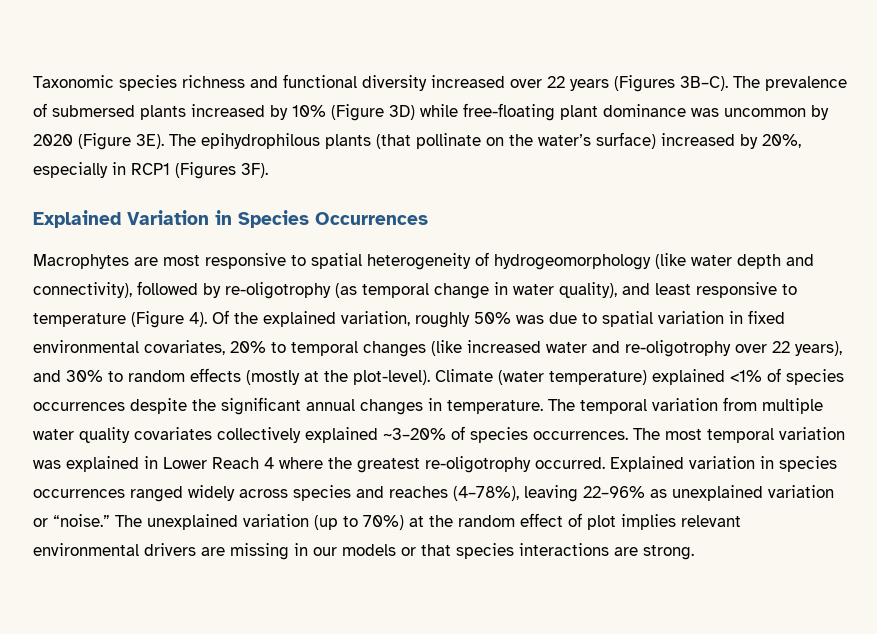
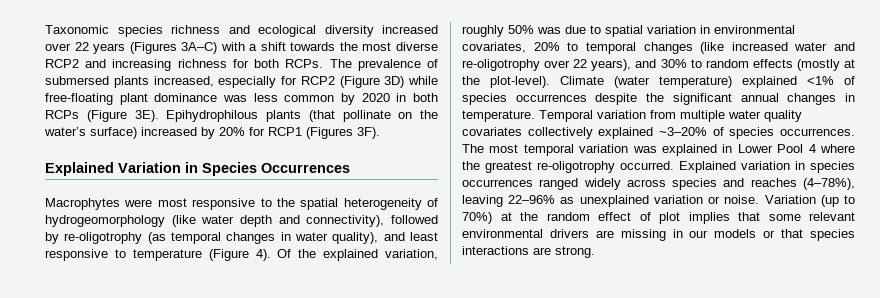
- Taxonomic species richness and functional diversity increased over 22 years (Figures 3B–C).
+ Taxonomic species richness and ecological diversity increased over 22 years (Figures 3A–C) with a shift towards the most diverse RCP2 and increasing richness for both RCPs.
- The prevalence of submersed plants increased by 10% (Figure 3D) while free-floating plant dominance was uncommon by 2020 (Figure 3E). The epihydrophilous plants (that pollinate on the water’s surface) increased by 20%, especially in RCP1 (Figures 3F).
+ The prevalence of submersed plants increased, especially for RCP2 (Figure 3D) while free-floating plant dominance was less common by 2020 in both RCPs (Figure 3E). Epihydrophilous plants (that pollinate on the water’s surface) increased by 20% for RCP1 (Figures 3F).
- Macrophytes are most responsive to spatial heterogeneity of hydrogeomorphology (like water depth and connectivity), followed by re-oligotrophy (as temporal change in water quality), and least responsive to temperature (Figure 4).
+ Macrophytes were most responsive to the spatial heterogeneity of hydrogeomorphology (like water depth and connectivity), followed by re-oligotrophy (as temporal changes in water quality), and least responsive to temperature (Figure 4).
- Of the explained variation, roughly 50% was due to spatial variation in fixed environmental covariates, 20% to temporal changes (like increased water and re-oligotrophy over 22 years), and 30% to random effects (mostly at the plot-level).
+ Of the explained variation, roughly 50% was due to spatial variation in environmental covariates, 20% to temporal changes (like increased water and re-oligotrophy over 22 years), and 30% to random effects (mostly at the plot-level).
- The temporal variation from multiple water quality covariates collectively explained ~3–20% of species occurrences.
+ Temporal variation from multiple water quality covariates collectively explained ~3–20% of species occurrences.
- The most temporal variation was explained in Lower Reach 4 where the greatest re-oligotrophy occurred.
+ The most temporal variation was explained in Lower Pool 4 where the greatest re-oligotrophy occurred.
- Explained variation in species occurrences ranged widely across species and reaches (4–78%), leaving 22–96% as unexplained variation or “noise.” The unexplained variation (up to 70%) at the random effect of plot implies relevant environmental drivers are missing in our models or that species interactions are strong.
+ Explained variation in species occurrences ranged widely across species and reaches (4–78%), leaving 22–96% as unexplained variation or noise. Variation (up to 70%) at the random effect of plot implies that some relevant environmental drivers are missing in our models or that species interactions are strong.

